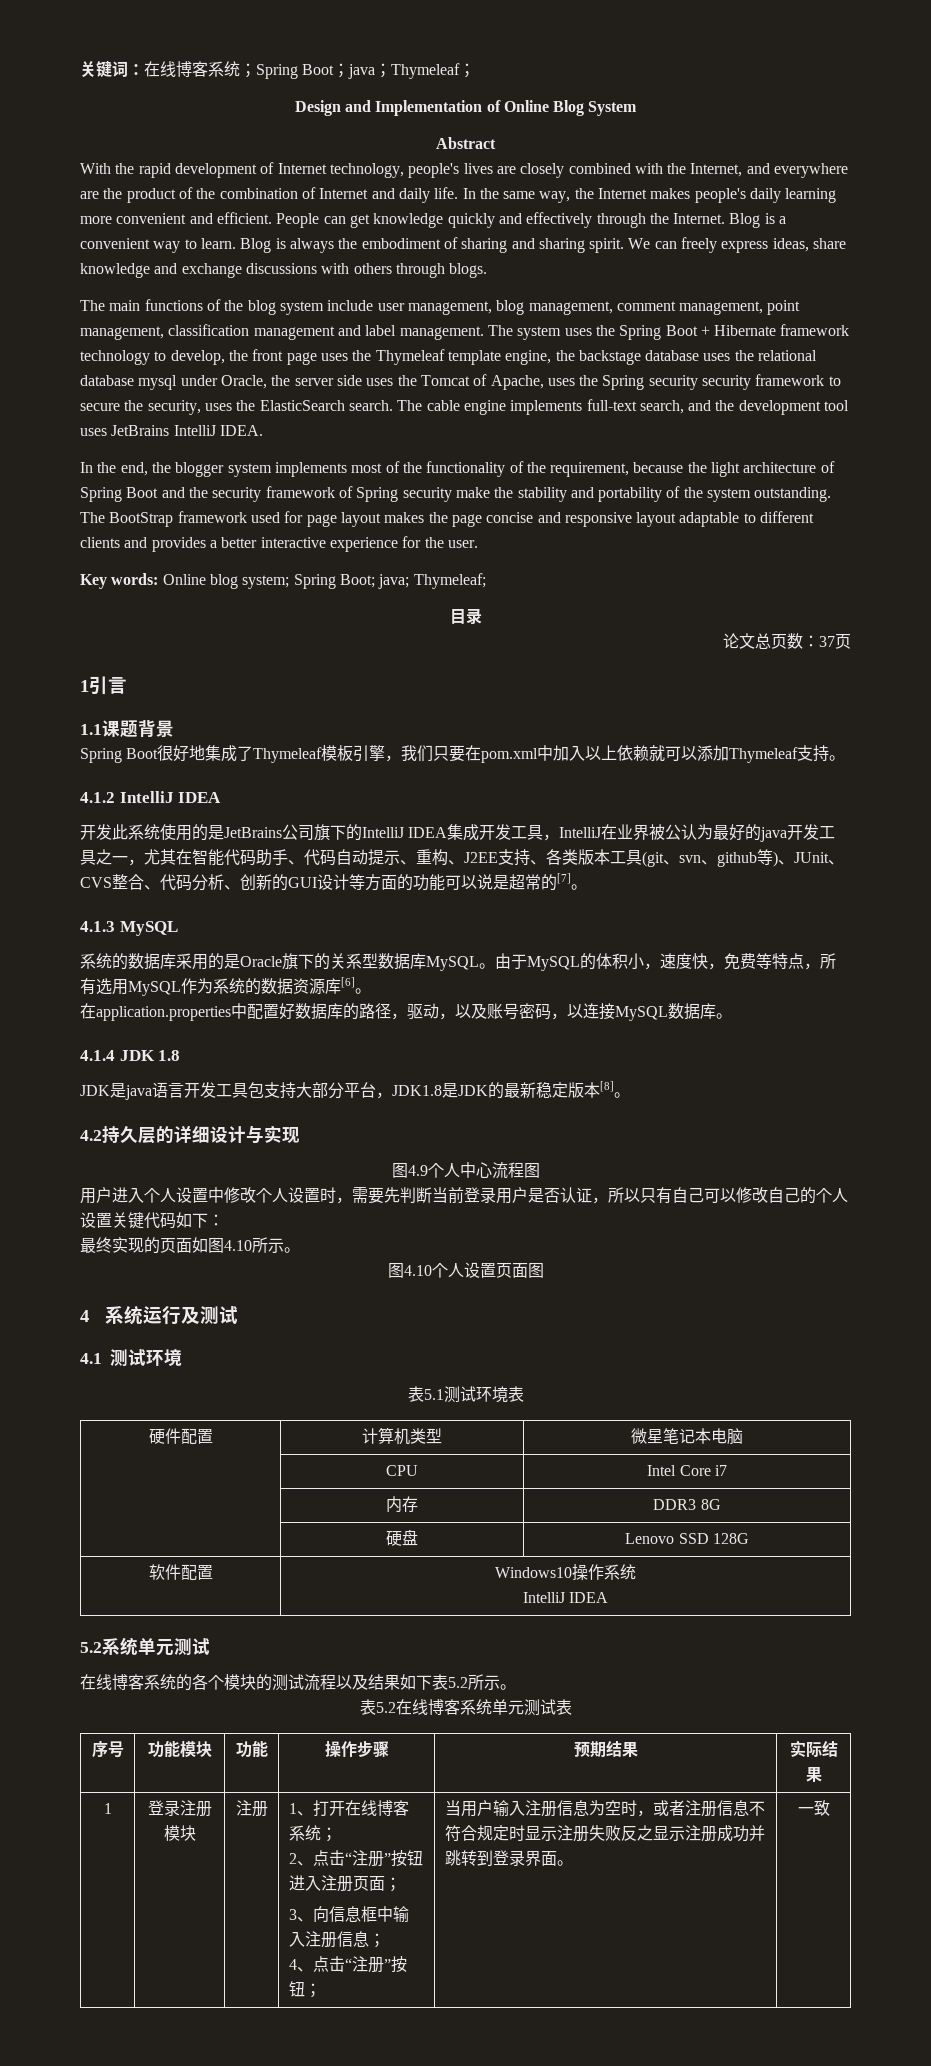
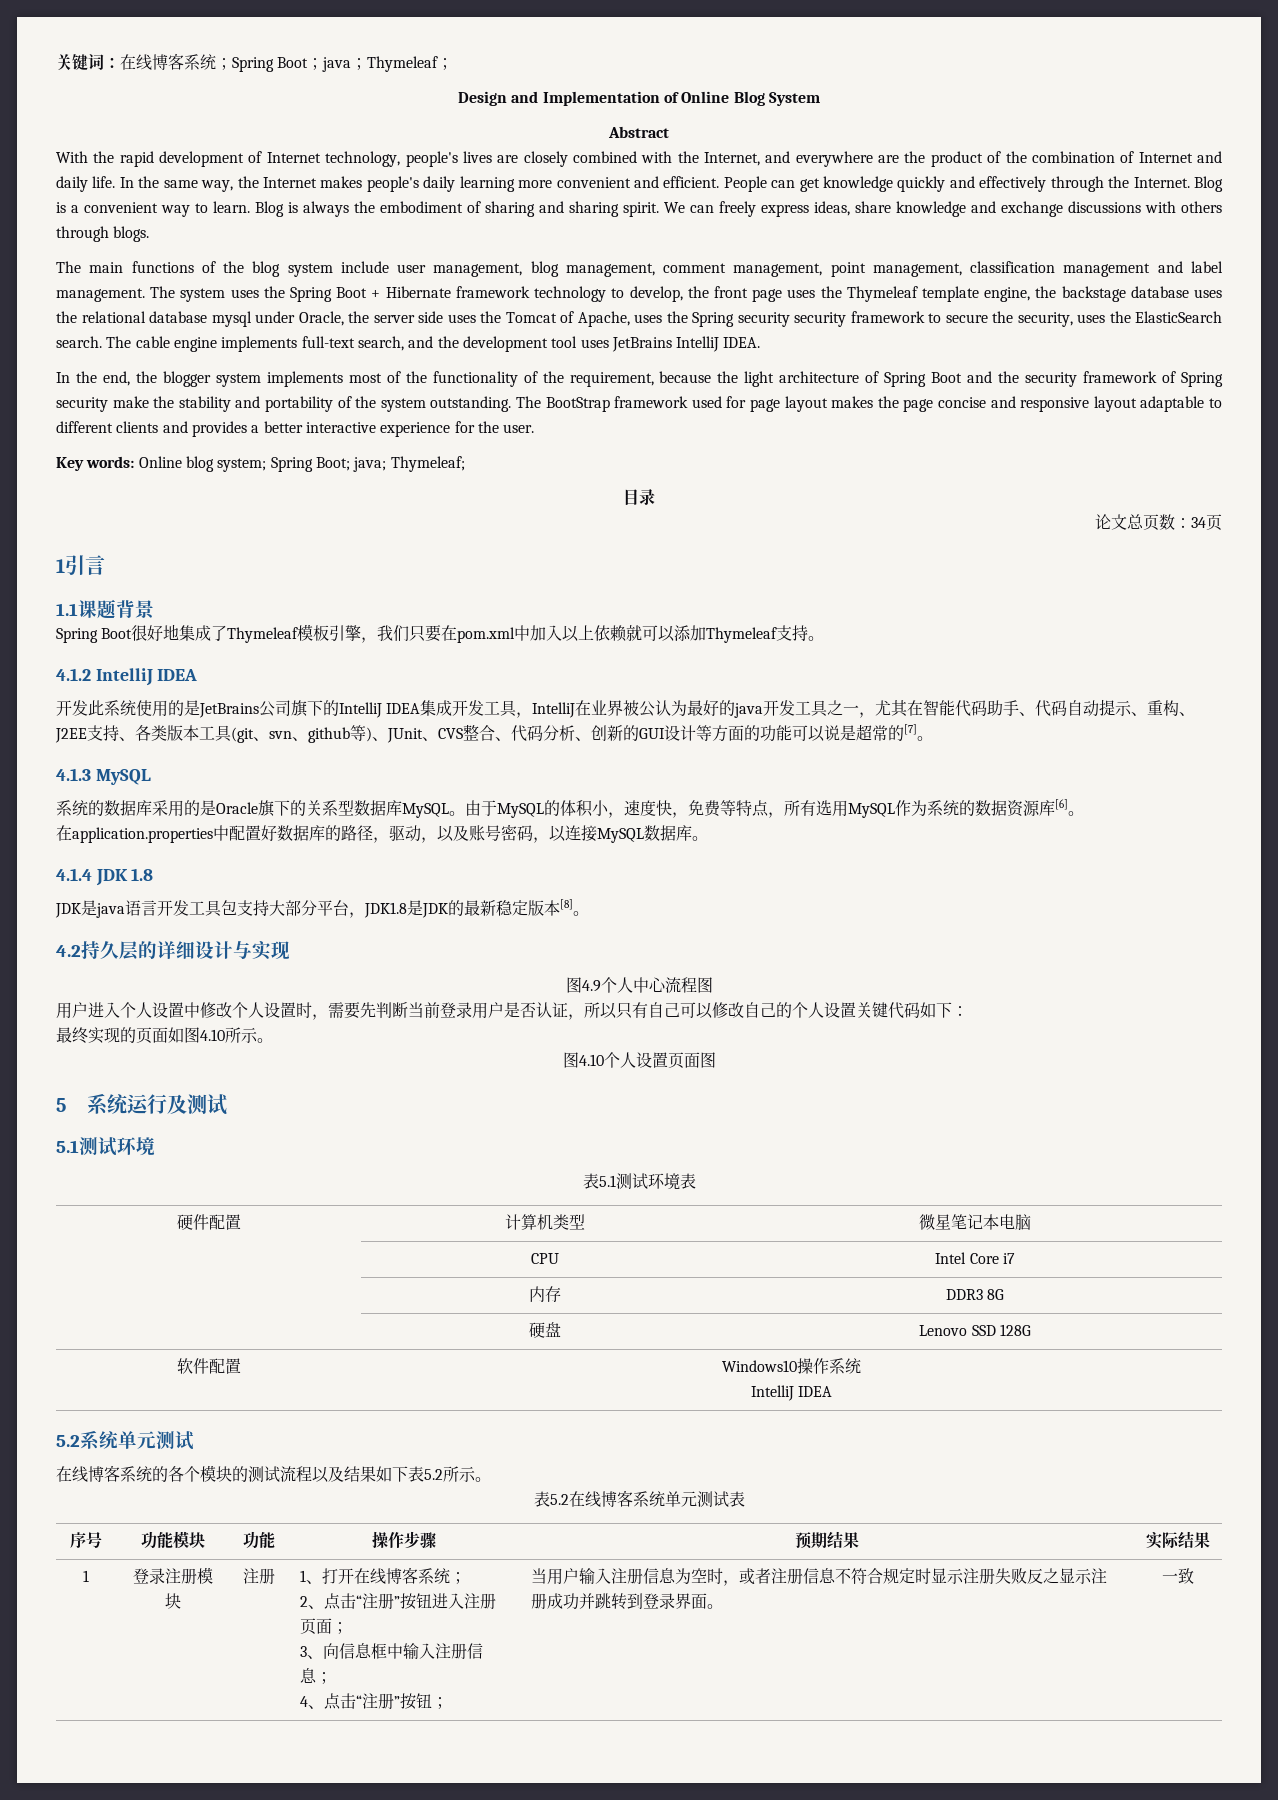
- 论文总页数：37页
+ 论文总页数：34页
- 4系统运行及测试
- 4.1测试环境
+ 5系统运行及测试
+ 5.1测试环境

